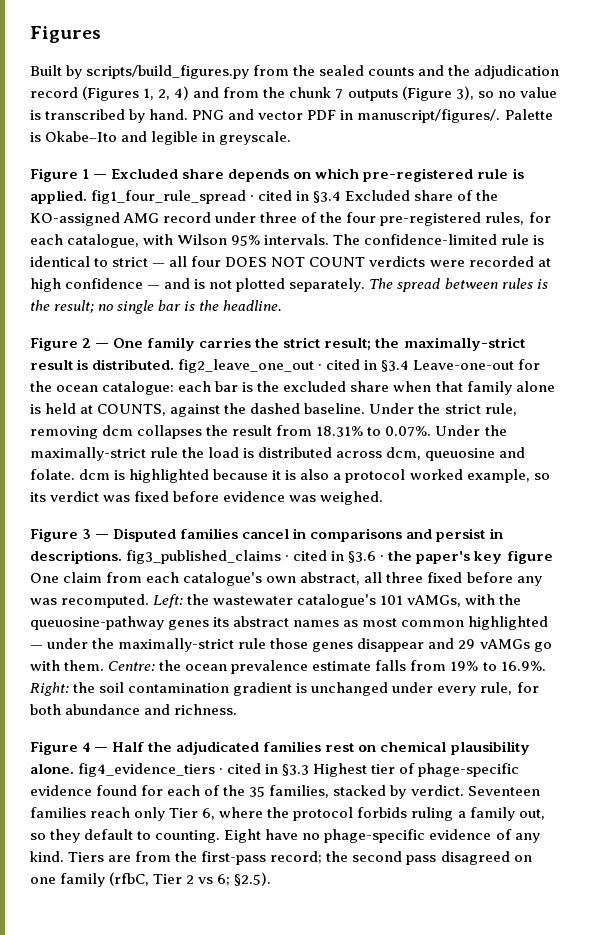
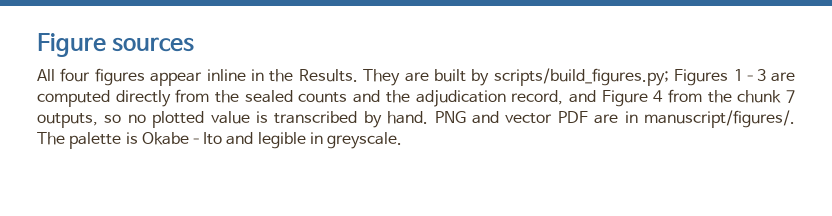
- Figures
- Built by scripts/build_figures.py from the sealed counts and the adjudication record (Figures 1, 2, 4) and from the chunk 7 outputs (Figure 3), so no value is transcribed by hand.
+ Figure sources
+ All four figures appear inline in the Results. They are built by scripts/build_figures.py; Figures 1–3 are computed directly from the sealed counts and the adjudication record, and Figure 4 from the chunk 7 outputs, so no plotted value is transcribed by hand.
- PNG and vector PDF in manuscript/figures/.
+ PNG and vector PDF are in manuscript/figures/.
- Palette is Okabe–Ito and legible in greyscale.
+ The palette is Okabe–Ito and legible in greyscale.
- Figure 1 — Excluded share depends on which pre-registered rule is applied. fig1_four_rule_spread · cited in §3.4 Excluded share of the KO-assigned AMG record under three of the four pre-registered rules, for each catalogue, with Wilson 95% intervals. The confidence-limited rule is identical to strict — all four DOES NOT COUNT verdicts were recorded at high confidence — and is not plotted separately. The spread between rules is the result; no single bar is the headline.
- Figure 2 — One family carries the strict result; the maximally-strict result is distributed. fig2_leave_one_out · cited in §3.4 Leave-one-out for the ocean catalogue: each bar is the excluded share when that family alone is held at COUNTS, against the dashed baseline. Under the strict rule, removing dcm collapses the result from 18.31% to 0.07%. Under the maximally-strict rule the load is distributed across dcm, queuosine and folate. dcm is highlighted because it is also a protocol worked example, so its verdict was fixed before evidence was weighed.
- Figure 3 — Disputed families cancel in comparisons and persist in descriptions. fig3_published_claims · cited in §3.6 · the paper's key figure One claim from each catalogue's own abstract, all three fixed before any was recomputed. Left: the wastewater catalogue's 101 vAMGs, with the queuosine-pathway genes its abstract names as most common highlighted — under the maximally-strict rule those genes disappear and 29 vAMGs go with them. Centre: the ocean prevalence estimate falls from 19% to 16.9%. Right: the soil contamination gradient is unchanged under every rule, for both abundance and richness.
- Figure 4 — Half the adjudicated families rest on chemical plausibility alone. fig4_evidence_tiers · cited in §3.3 Highest tier of phage-specific evidence found for each of the 35 families, stacked by verdict. Seventeen families reach only Tier 6, where the protocol forbids ruling a family out, so they default to counting. Eight have no phage-specific evidence of any kind. Tiers are from the first-pass record; the second pass disagreed on one family (rfbC, Tier 2 vs 6; §2.5).

